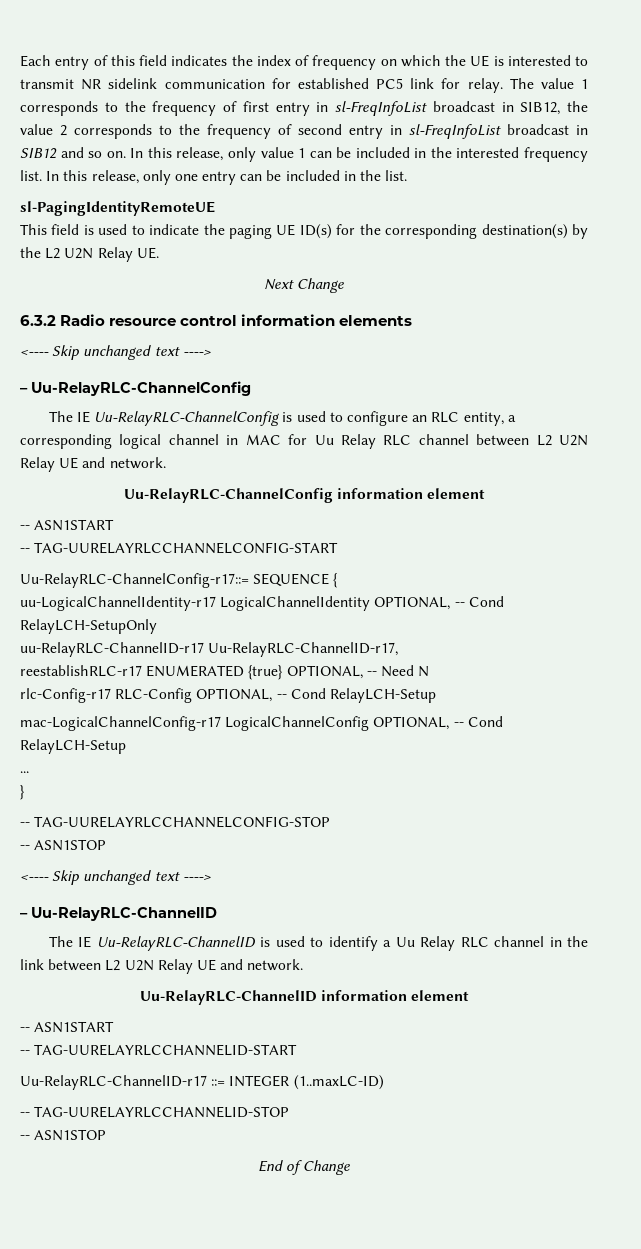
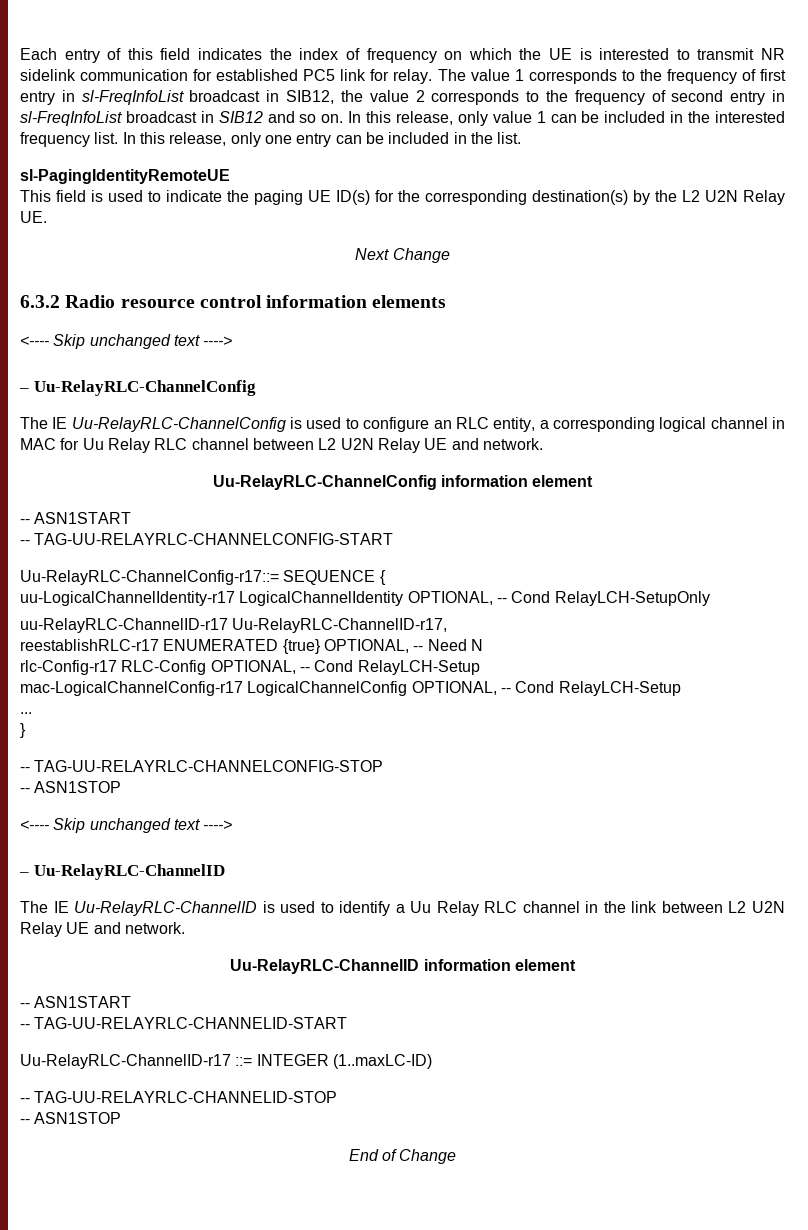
- -- TAG-UURELAYRLCCHANNELCONFIG-START
+ -- TAG-UU-RELAYRLC-CHANNELCONFIG-START
- -- TAG-UURELAYRLCCHANNELCONFIG-STOP
+ -- TAG-UU-RELAYRLC-CHANNELCONFIG-STOP
- -- TAG-UURELAYRLCCHANNELID-START
+ -- TAG-UU-RELAYRLC-CHANNELID-START
- -- TAG-UURELAYRLCCHANNELID-STOP
+ -- TAG-UU-RELAYRLC-CHANNELID-STOP

